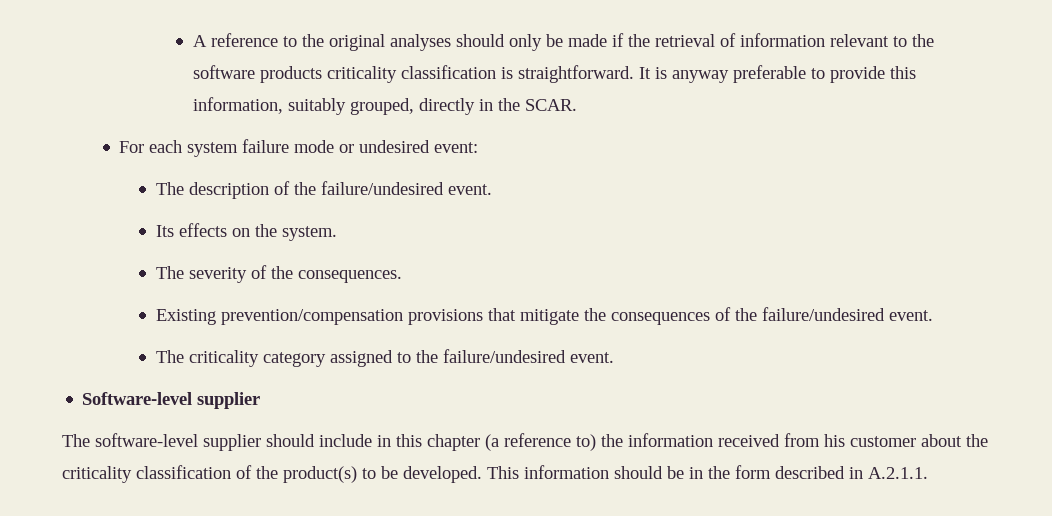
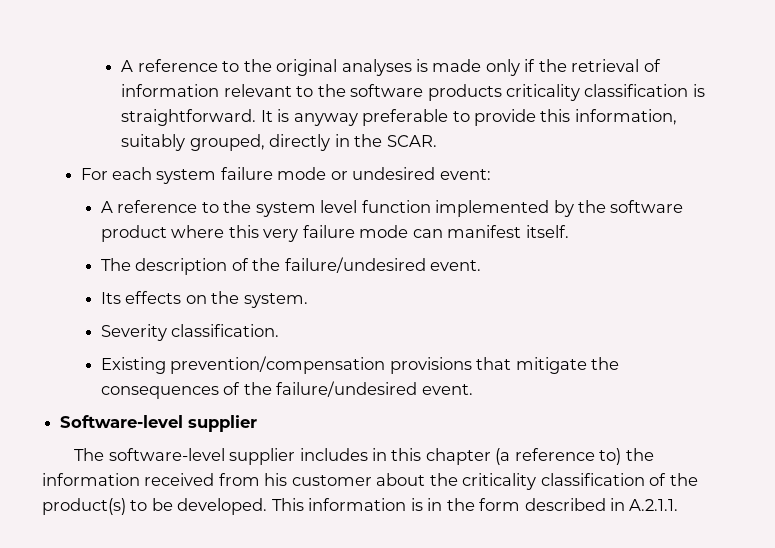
- A reference to the original analyses should only be made if the retrieval of information relevant to the software products criticality classification is straightforward.
+ A reference to the original analyses is made only if the retrieval of information relevant to the software products criticality classification is straightforward.
+ A reference to the system level function implemented by the software product where this very failure mode can manifest itself.
- The severity of the consequences.
+ Severity classification.
- The criticality category assigned to the failure/undesired event.
- The software-level supplier should include in this chapter (a reference to) the information received from his customer about the criticality classification of the product(s) to be developed.
+ The software-level supplier includes in this chapter (a reference to) the information received from his customer about the criticality classification of the product(s) to be developed.
- This information should be in the form described in A.2.1.1.
+ This information is in the form described in A.2.1.1.

